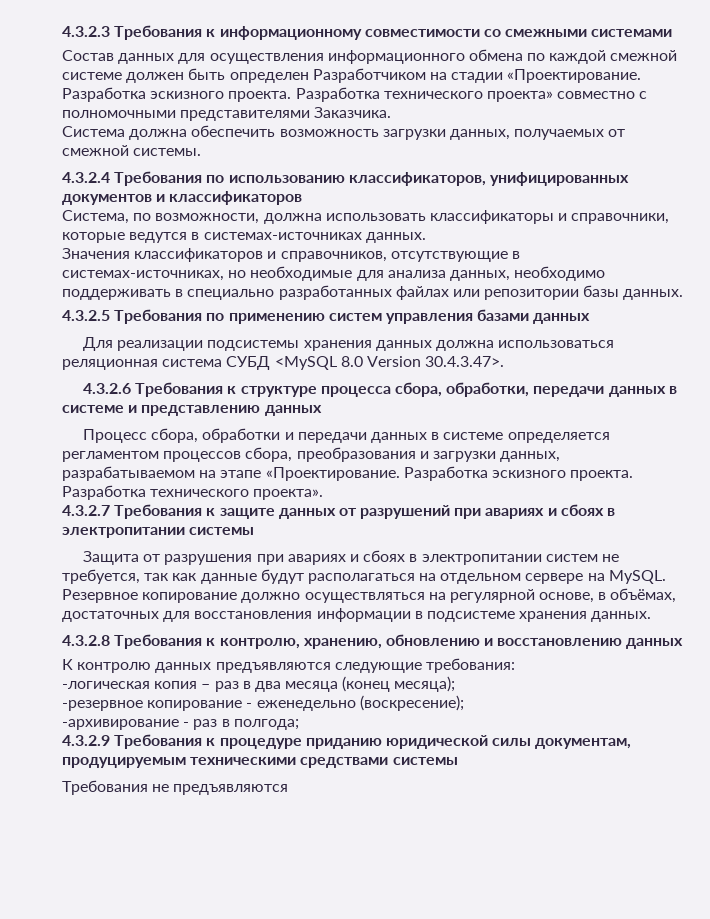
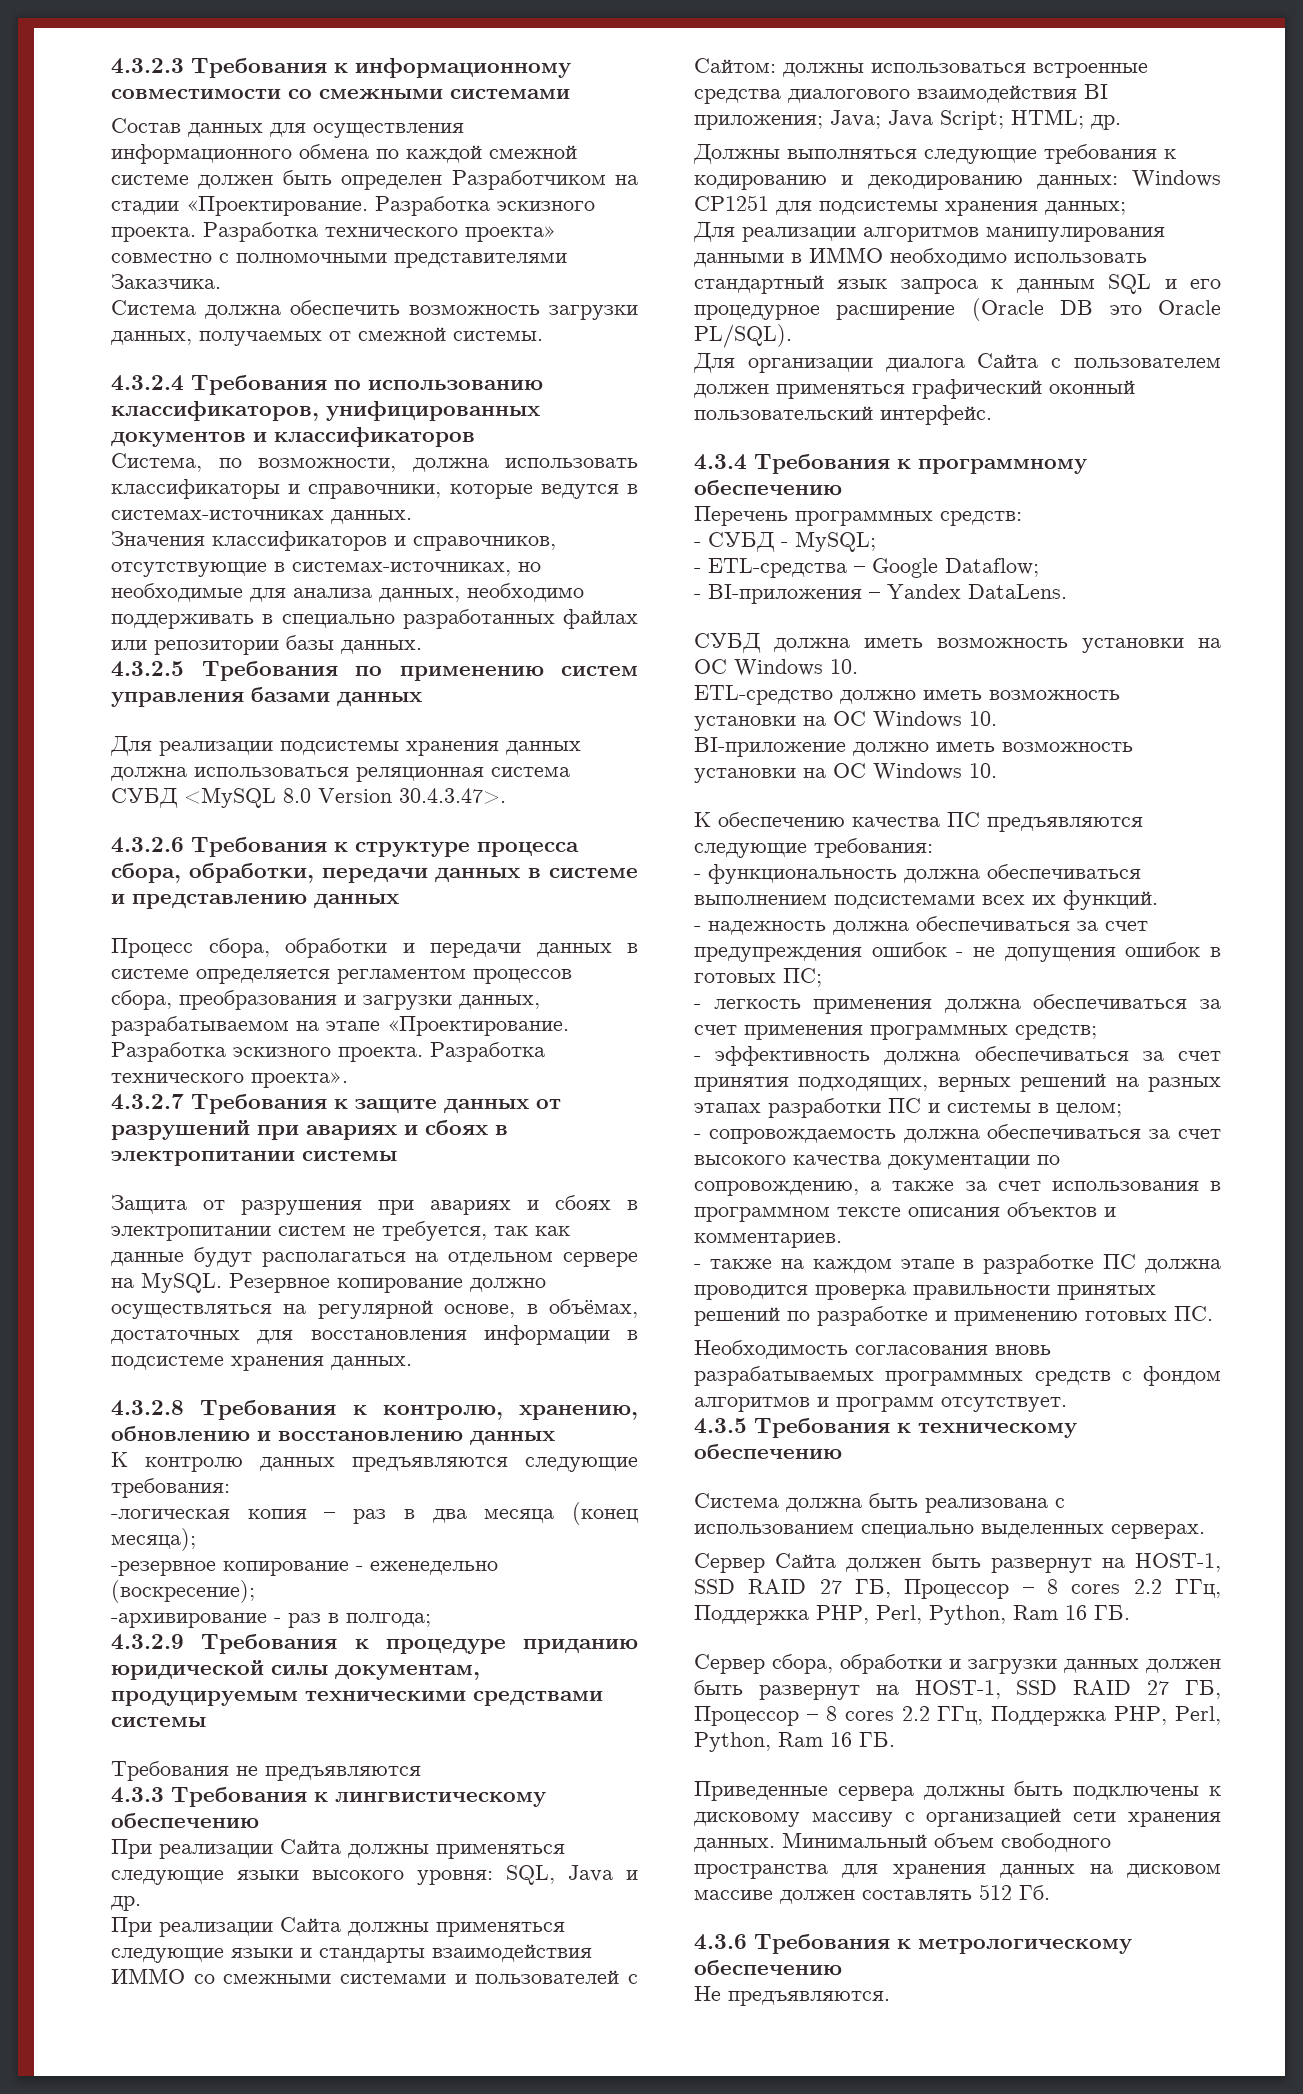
+ 4.3.3 Требования к лингвистическому обеспечению
+ При реализации Сайта должны применяться следующие языки высокого уровня: SQL, Java и др.
+ При реализации Сайта должны применяться следующие языки и стандарты взаимодействия ИММО со смежными системами и пользователей с Сайтом: должны использоваться встроенные средства диалогового взаимодействия BI приложения; Java; Java Script; HTML; др.
+ Должны выполняться следующие требования к кодированию и декодированию данных: Windows CP1251 для подсистемы хранения данных;
+ Для реализации алгоритмов манипулирования данными в ИММО необходимо использовать стандартный язык запроса к данным SQL и его процедурное расширение (Oracle DB это Oracle PL/SQL).
+ Для организации диалога Сайта с пользователем должен применяться графический оконный пользовательский интерфейс.
+ 4.3.4 Требования к программному обеспечению
+ Перечень программных средств:
+ - СУБД - MySQL;
+ - ETL-средства – Google Dataflow;
+ - BI-приложения – Yandex DataLens.
+ СУБД должна иметь возможность установки на OC Windows 10.
+ ETL-средство должно иметь возможность установки на OC Windows 10.
+ BI-приложение должно иметь возможность установки на OC Windows 10.
+ К обеспечению качества ПС предъявляются следующие требования:
+ - функциональность должна обеспечиваться выполнением подсистемами всех их функций.
+ - надежность должна обеспечиваться за счет предупреждения ошибок - не допущения ошибок в готовых ПС;
+ - легкость применения должна обеспечиваться за счет применения программных средств;
+ - эффективность должна обеспечиваться за счет принятия подходящих, верных решений на разных этапах разработки ПС и системы в целом;
+ - сопровождаемость должна обеспечиваться за счет высокого качества документации по сопровождению, а также за счет использования в программном тексте описания объектов и комментариев.
+ - также на каждом этапе в разработке ПС должна проводится проверка правильности принятых решений по разработке и применению готовых ПС.
+ Необходимость согласования вновь разрабатываемых программных средств с фондом алгоритмов и программ отсутствует.
+ 4.3.5 Требования к техническому обеспечению
+ Система должна быть реализована с использованием специально выделенных серверах.
+ Сервер Сайта должен быть развернут на HOST-1, SSD RAID 27 ГБ, Процессор – 8 cores 2.2 ГГц, Поддержка PHP, Perl, Python, Ram 16 ГБ.
+ Сервер сбора, обработки и загрузки данных должен быть развернут на HOST-1, SSD RAID 27 ГБ, Процессор – 8 cores 2.2 ГГц, Поддержка PHP, Perl, Python, Ram 16 ГБ.
+ Приведенные сервера должны быть подключены к дисковому массиву с организацией сети хранения данных. Минимальный объем свободного пространства для хранения данных на дисковом массиве должен составлять 512 Гб.
+ 4.3.6 Требования к метрологическому обеспечению
+ Не предъявляются.

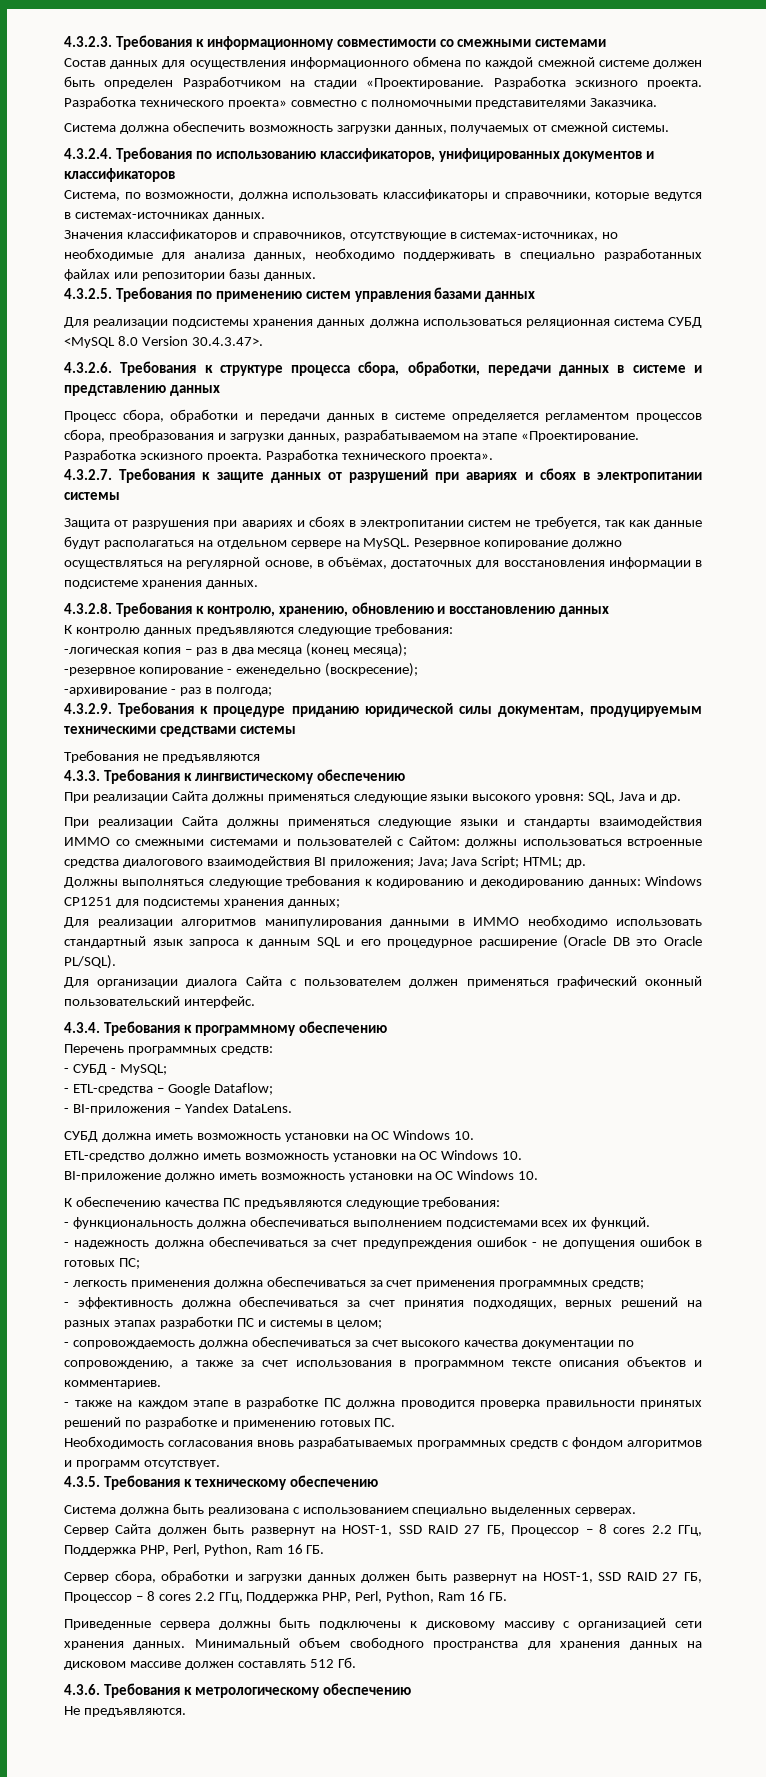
- 4.3.2.3 Требования к информационному совместимости со смежными системами
+ 4.3.2.3. Требования к информационному совместимости со смежными системами
- 4.3.2.4 Требования по использованию классификаторов, унифицированных документов и классификаторов
+ 4.3.2.4. Требования по использованию классификаторов, унифицированных документов и классификаторов
- 4.3.2.5 Требования по применению систем управления базами данных
+ 4.3.2.5. Требования по применению систем управления базами данных
- 4.3.2.6 Требования к структуре процесса сбора, обработки, передачи данных в системе и представлению данных
+ 4.3.2.6. Требования к структуре процесса сбора, обработки, передачи данных в системе и представлению данных
- 4.3.2.7 Требования к защите данных от разрушений при авариях и сбоях в электропитании системы
+ 4.3.2.7. Требования к защите данных от разрушений при авариях и сбоях в электропитании системы
- 4.3.2.8 Требования к контролю, хранению, обновлению и восстановлению данных
+ 4.3.2.8. Требования к контролю, хранению, обновлению и восстановлению данных
- 4.3.2.9 Требования к процедуре приданию юридической силы документам, продуцируемым техническими средствами системы
+ 4.3.2.9. Требования к процедуре приданию юридической силы документам, продуцируемым техническими средствами системы
- 4.3.3 Требования к лингвистическому обеспечению
+ 4.3.3. Требования к лингвистическому обеспечению
- 4.3.4 Требования к программному обеспечению
+ 4.3.4. Требования к программному обеспечению
- 4.3.5 Требования к техническому обеспечению
+ 4.3.5. Требования к техническому обеспечению
- 4.3.6 Требования к метрологическому обеспечению
+ 4.3.6. Требования к метрологическому обеспечению

